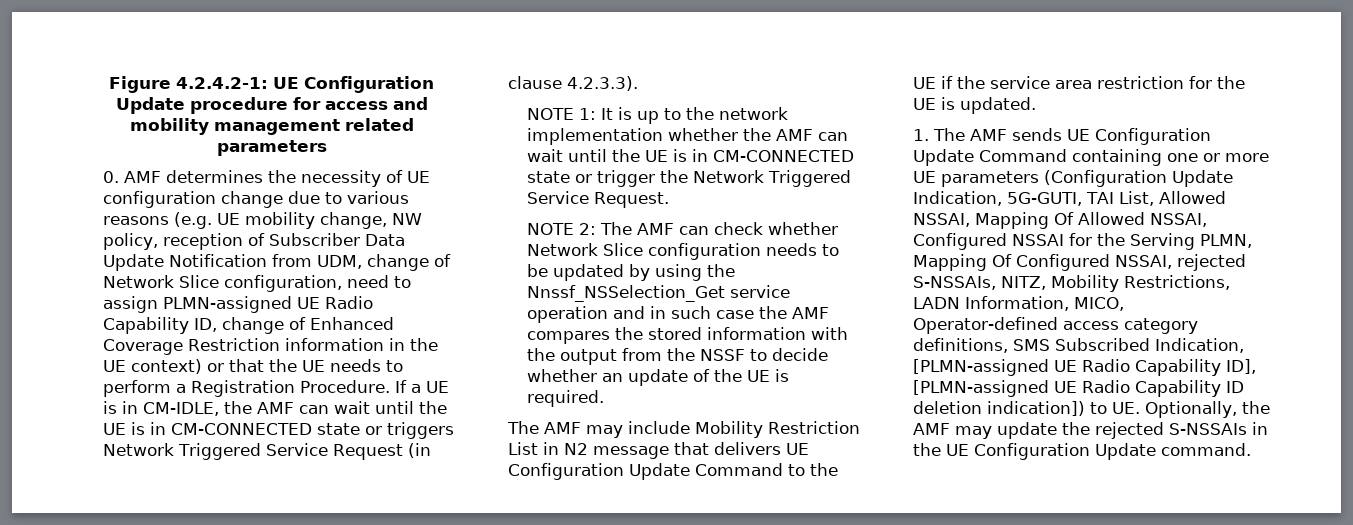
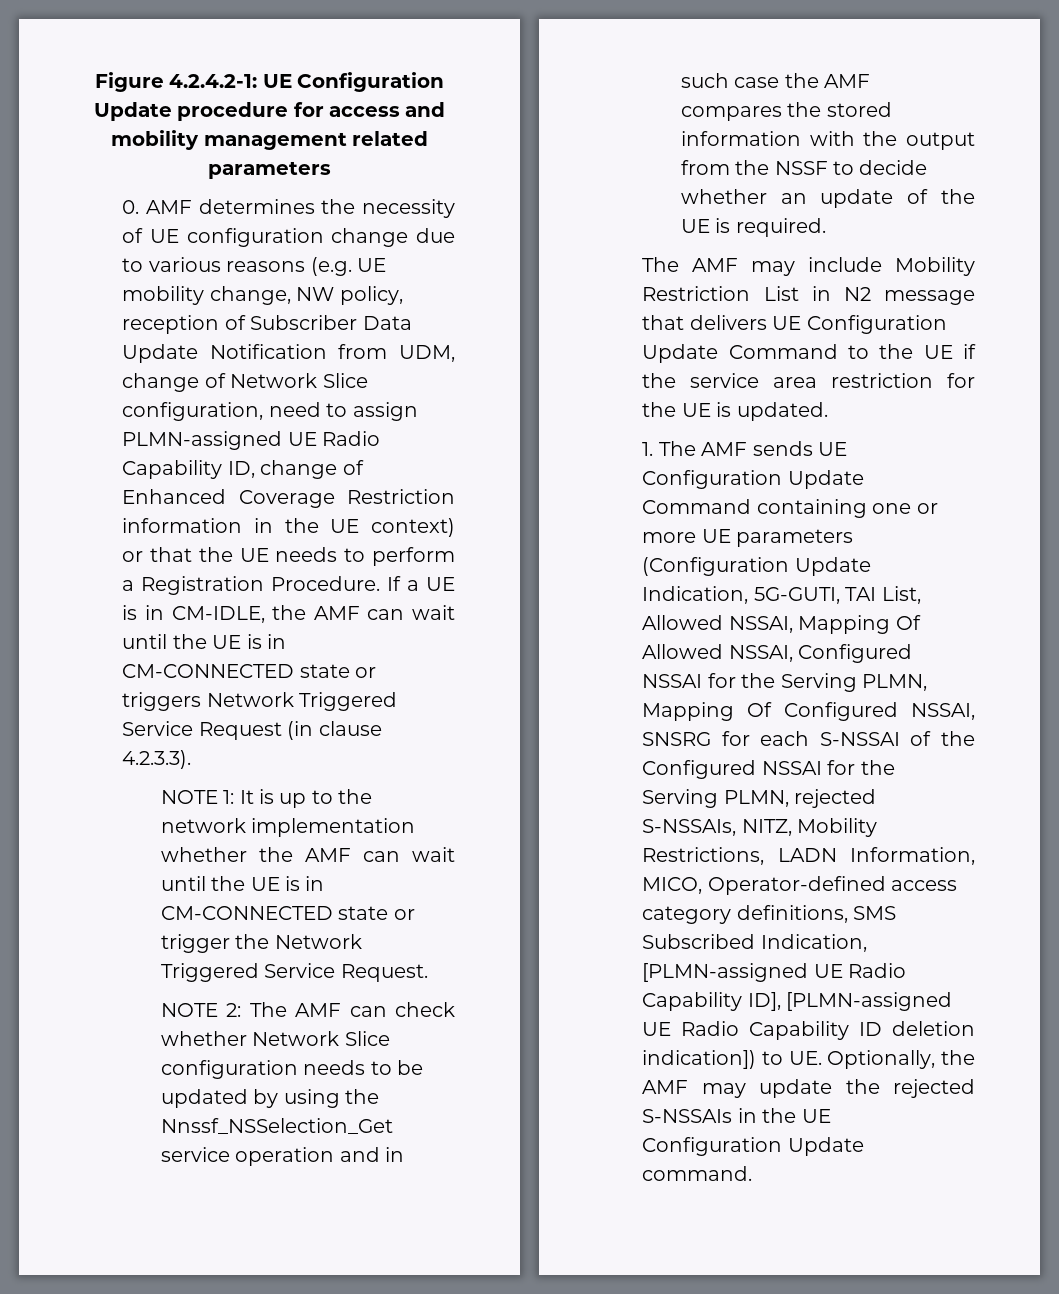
- 1. The AMF sends UE Configuration Update Command containing one or more UE parameters (Configuration Update Indication, 5G-GUTI, TAI List, Allowed NSSAI, Mapping Of Allowed NSSAI, Configured NSSAI for the Serving PLMN, Mapping Of Configured NSSAI, rejected S-NSSAIs, NITZ, Mobility Restrictions, LADN Information, MICO, Operator-defined access category definitions, SMS Subscribed Indication, [PLMN-assigned UE Radio Capability ID], [PLMN-assigned UE Radio Capability ID deletion indication]) to UE. Optionally, the AMF may update the rejected S-NSSAIs in the UE Configuration Update command.
+ 1. The AMF sends UE Configuration Update Command containing one or more UE parameters (Configuration Update Indication, 5G-GUTI, TAI List, Allowed NSSAI, Mapping Of Allowed NSSAI, Configured NSSAI for the Serving PLMN, Mapping Of Configured NSSAI, SNSRG for each S-NSSAI of the Configured NSSAI for the Serving PLMN, rejected S-NSSAIs, NITZ, Mobility Restrictions, LADN Information, MICO, Operator-defined access category definitions, SMS Subscribed Indication, [PLMN-assigned UE Radio Capability ID], [PLMN-assigned UE Radio Capability ID deletion indication]) to UE. Optionally, the AMF may update the rejected S-NSSAIs in the UE Configuration Update command.

